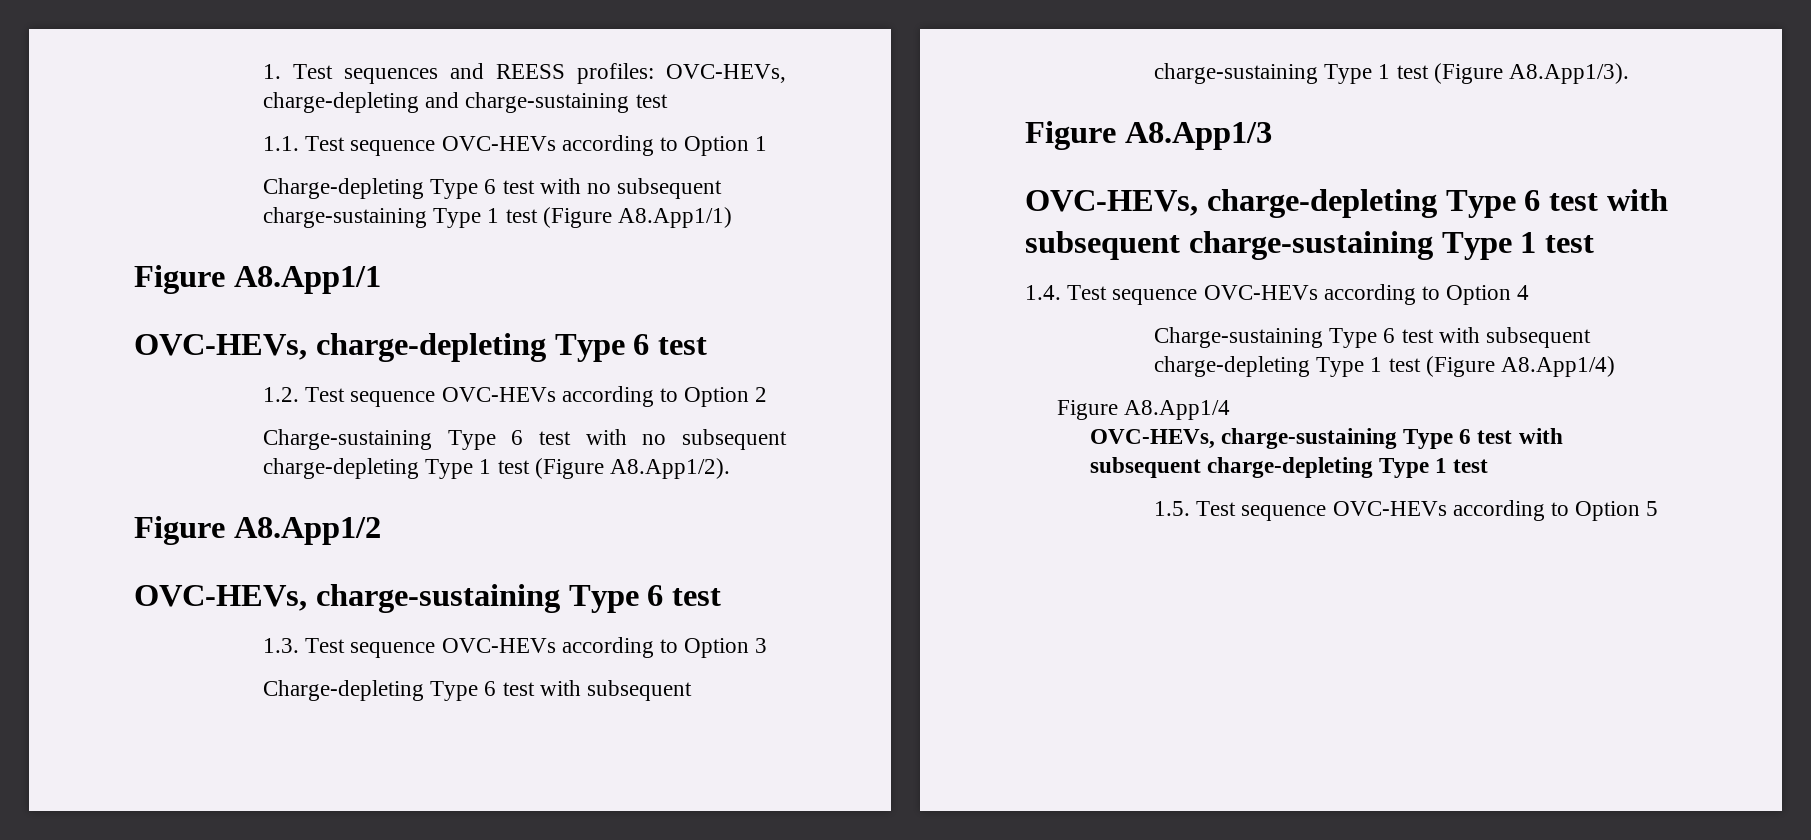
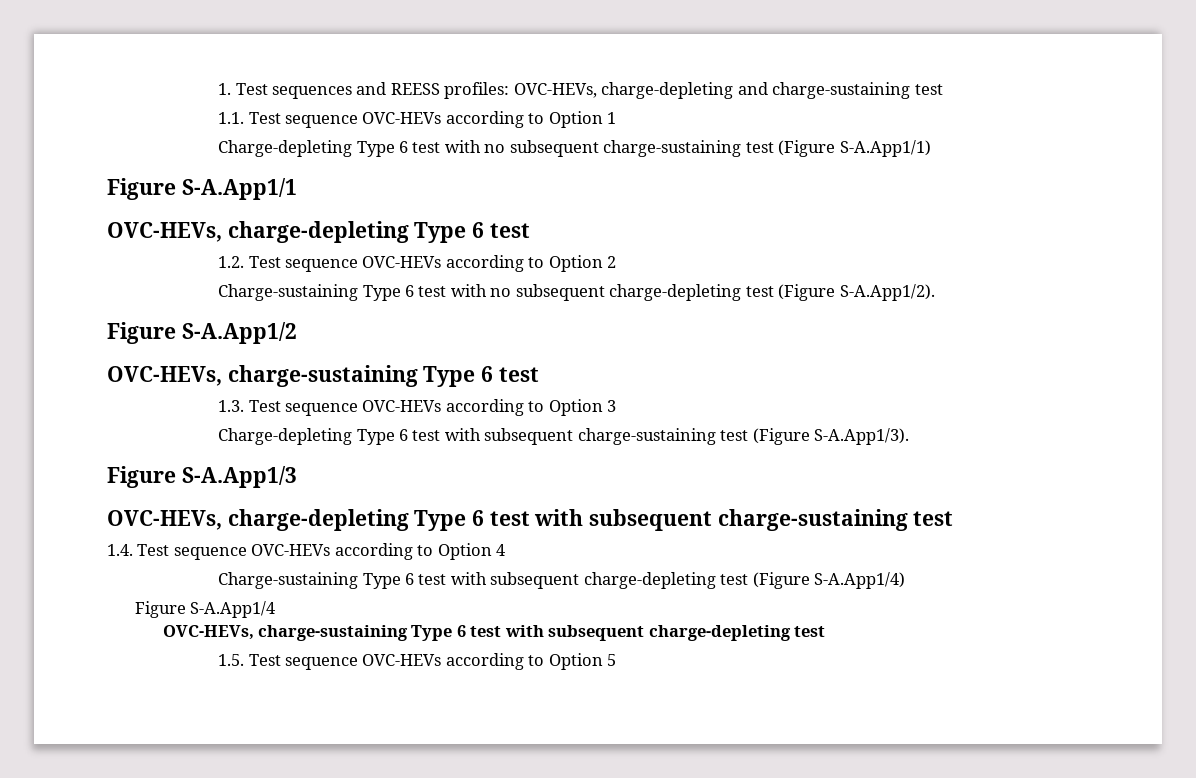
- Charge-depleting Type 6 test with no subsequent charge-sustaining Type 1 test (Figure A8.App1/1)
- Figure A8.App1/1
+ Charge-depleting Type 6 test with no subsequent charge-sustaining test (Figure S-A.App1/1)
+ Figure S-A.App1/1
- Charge-sustaining Type 6 test with no subsequent charge-depleting Type 1 test (Figure A8.App1/2).
- Figure A8.App1/2
+ Charge-sustaining Type 6 test with no subsequent charge-depleting test (Figure S-A.App1/2).
+ Figure S-A.App1/2
- Charge-depleting Type 6 test with subsequent charge-sustaining Type 1 test (Figure A8.App1/3).
- Figure A8.App1/3
+ Charge-depleting Type 6 test with subsequent charge-sustaining test (Figure S-A.App1/3).
+ Figure S-A.App1/3
- OVC-HEVs, charge-depleting Type 6 test with subsequent charge-sustaining Type 1 test
+ OVC-HEVs, charge-depleting Type 6 test with subsequent charge-sustaining test
- Charge-sustaining Type 6 test with subsequent charge-depleting Type 1 test (Figure A8.App1/4)
- Figure A8.App1/4
+ Charge-sustaining Type 6 test with subsequent charge-depleting test (Figure S-A.App1/4)
+ Figure S-A.App1/4
- OVC-HEVs, charge-sustaining Type 6 test with subsequent charge-depleting Type 1 test
+ OVC-HEVs, charge-sustaining Type 6 test with subsequent charge-depleting test

